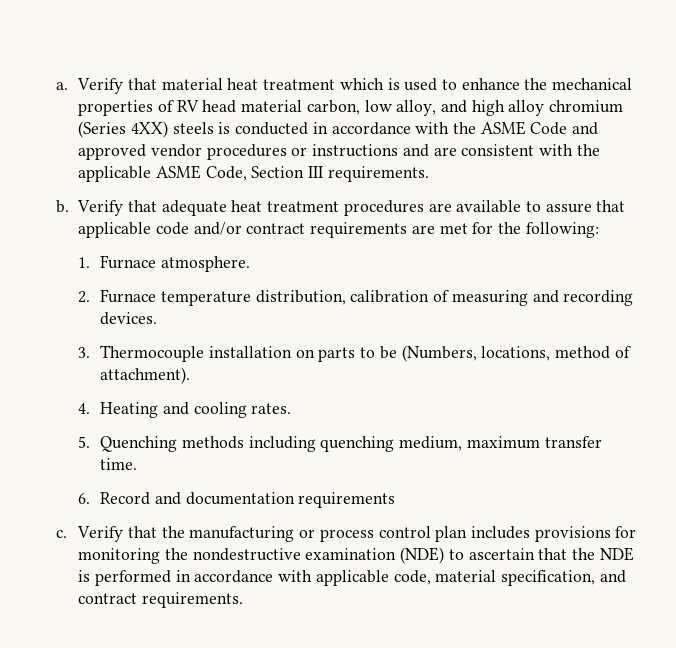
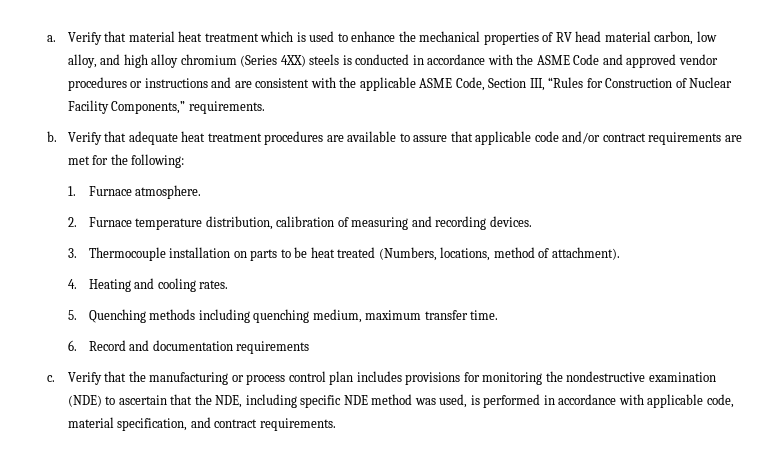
- Verify that material heat treatment which is used to enhance the mechanical properties of RV head material carbon, low alloy, and high alloy chromium (Series 4XX) steels is conducted in accordance with the ASME Code and approved vendor procedures or instructions and are consistent with the applicable ASME Code, Section III requirements.
+ Verify that material heat treatment which is used to enhance the mechanical properties of RV head material carbon, low alloy, and high alloy chromium (Series 4XX) steels is conducted in accordance with the ASME Code and approved vendor procedures or instructions and are consistent with the applicable ASME Code, Section III, “Rules for Construction of Nuclear Facility Components,” requirements.
- 3. Thermocouple installation on parts to be (Numbers, locations, method of attachment).
+ 3. Thermocouple installation on parts to be heat treated (Numbers, locations, method of attachment).
- Verify that the manufacturing or process control plan includes provisions for monitoring the nondestructive examination (NDE) to ascertain that the NDE is performed in accordance with applicable code, material specification, and contract requirements.
+ Verify that the manufacturing or process control plan includes provisions for monitoring the nondestructive examination (NDE) to ascertain that the NDE, including specific NDE method was used, is performed in accordance with applicable code, material specification, and contract requirements.

